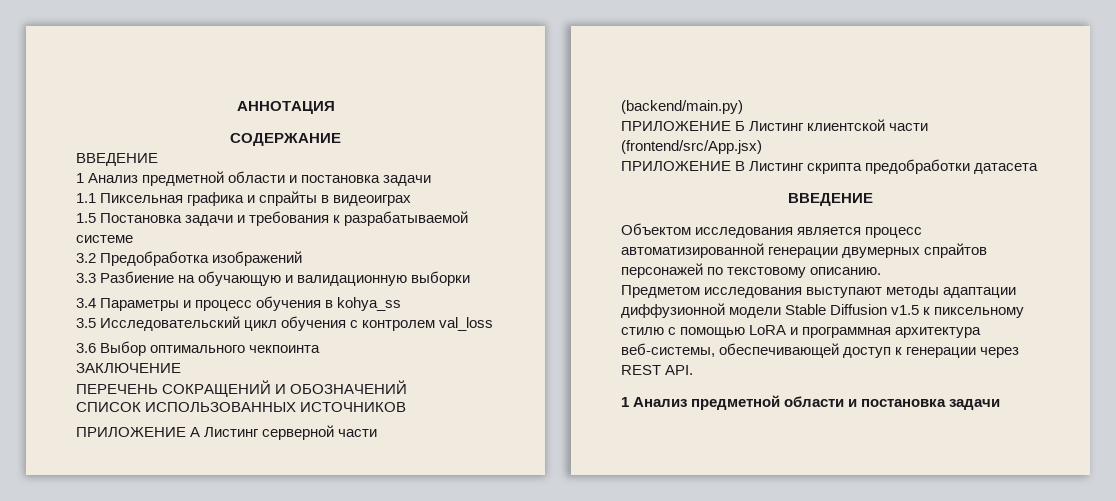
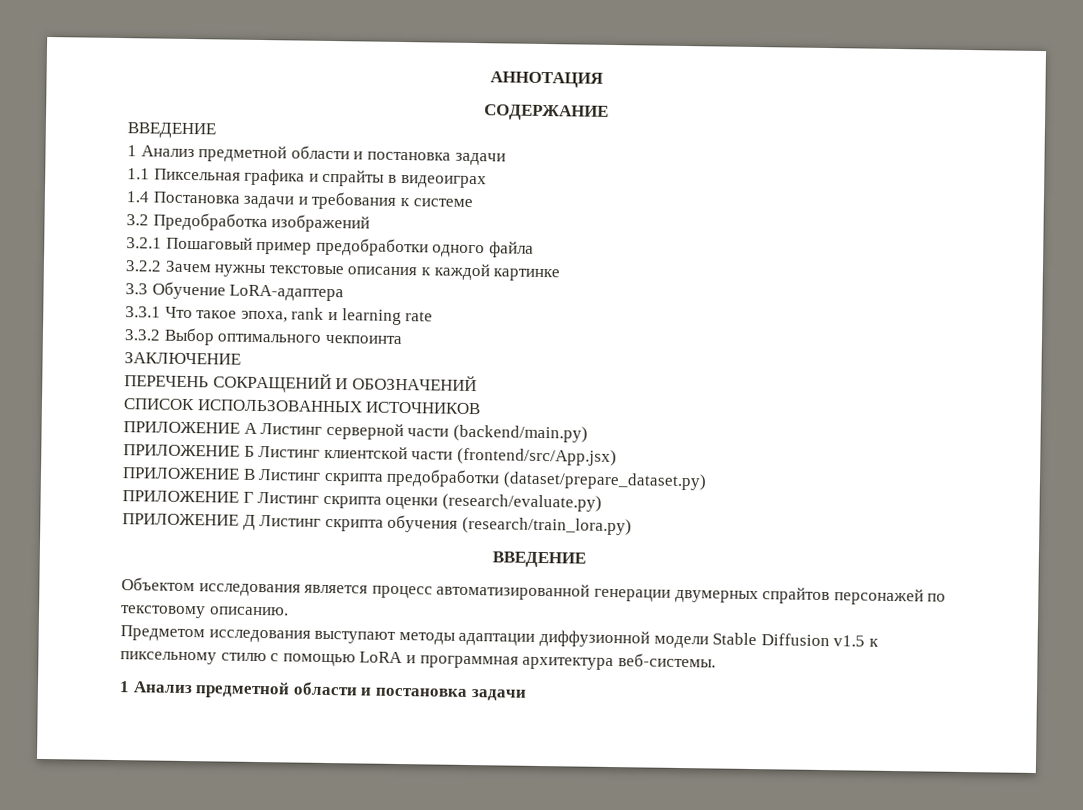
- 1.5 Постановка задачи и требования к разрабатываемой системе
+ 1.4 Постановка задачи и требования к системе
- 3.3 Разбиение на обучающую и валидационную выборки
- 3.4 Параметры и процесс обучения в kohya_ss
- 3.5 Исследовательский цикл обучения с контролем val_loss
- 3.6 Выбор оптимального чекпоинта
+ 3.2.1 Пошаговый пример предобработки одного файла
+ 3.2.2 Зачем нужны текстовые описания к каждой картинке
+ 3.3 Обучение LoRA-адаптера
+ 3.3.1 Что такое эпоха, rank и learning rate
+ 3.3.2 Выбор оптимального чекпоинта
- ПРИЛОЖЕНИЕ В Листинг скрипта предобработки датасета
+ ПРИЛОЖЕНИЕ В Листинг скрипта предобработки (dataset/prepare_dataset.py)
+ ПРИЛОЖЕНИЕ Г Листинг скрипта оценки (research/evaluate.py)
+ ПРИЛОЖЕНИЕ Д Листинг скрипта обучения (research/train_lora.py)
- Предметом исследования выступают методы адаптации диффузионной модели Stable Diffusion v1.5 к пиксельному стилю с помощью LoRA и программная архитектура веб-системы, обеспечивающей доступ к генерации через REST API.
+ Предметом исследования выступают методы адаптации диффузионной модели Stable Diffusion v1.5 к пиксельному стилю с помощью LoRA и программная архитектура веб-системы.

